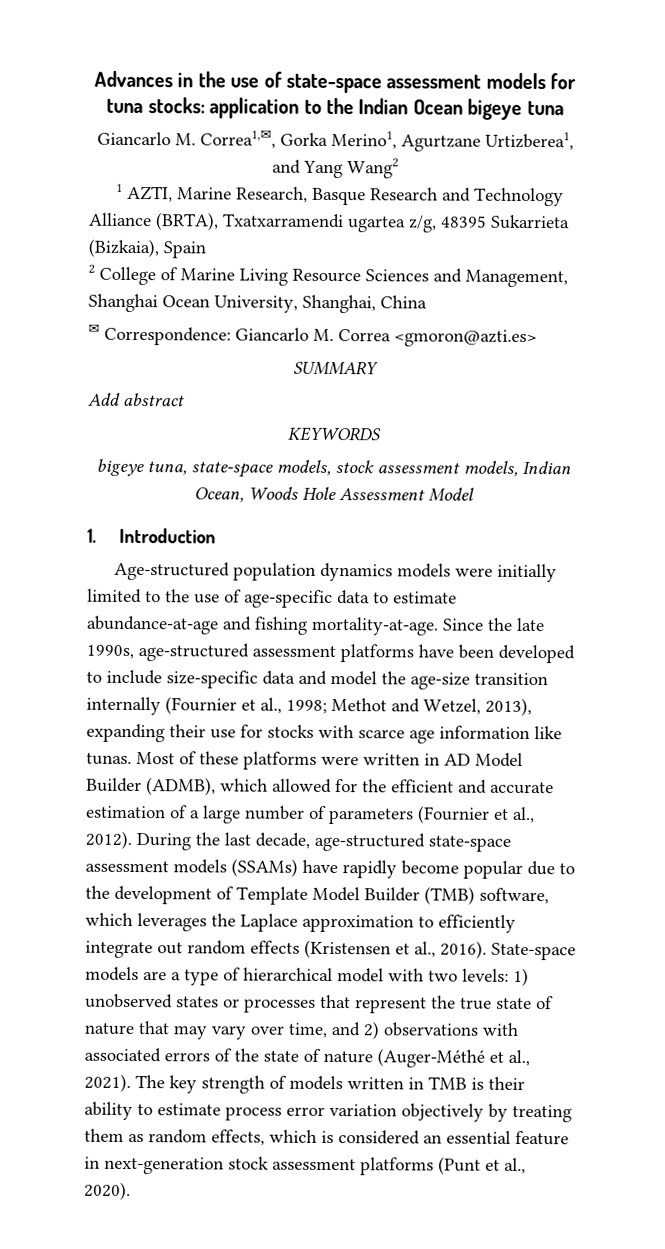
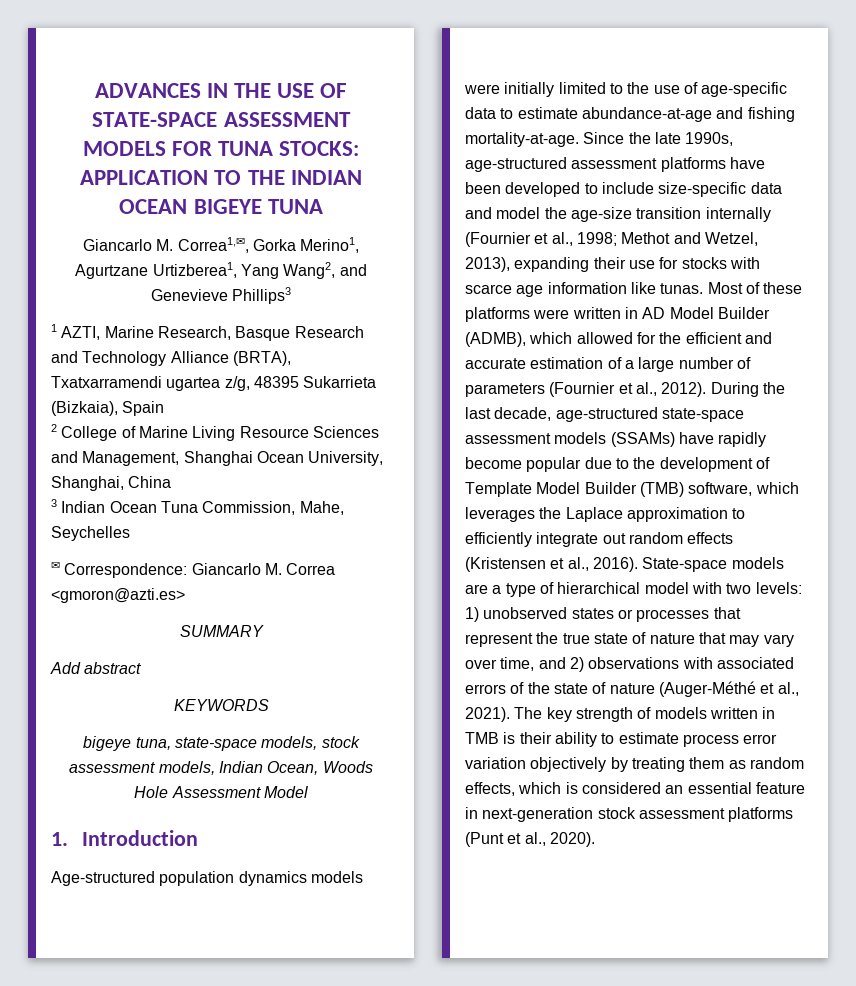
- Advances in the use of state-space assessment models for tuna stocks: application to the Indian Ocean bigeye tuna
+ ADVANCES IN THE USE OF STATE-SPACE ASSESSMENT MODELS FOR TUNA STOCKS: APPLICATION TO THE INDIAN OCEAN BIGEYE TUNA
- Giancarlo M. Correa1,✉, Gorka Merino1, Agurtzane Urtizberea1, and Yang Wang2
+ Giancarlo M. Correa1,✉, Gorka Merino1, Agurtzane Urtizberea1, Yang Wang2, and Genevieve Phillips3
+ 3 Indian Ocean Tuna Commission, Mahe, Seychelles

